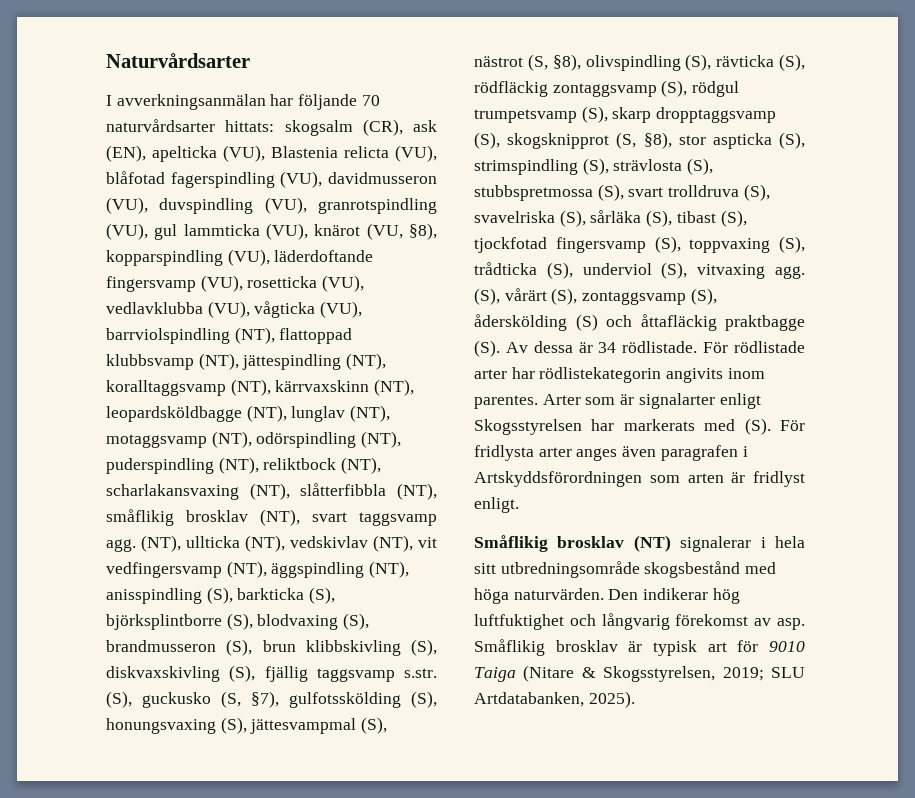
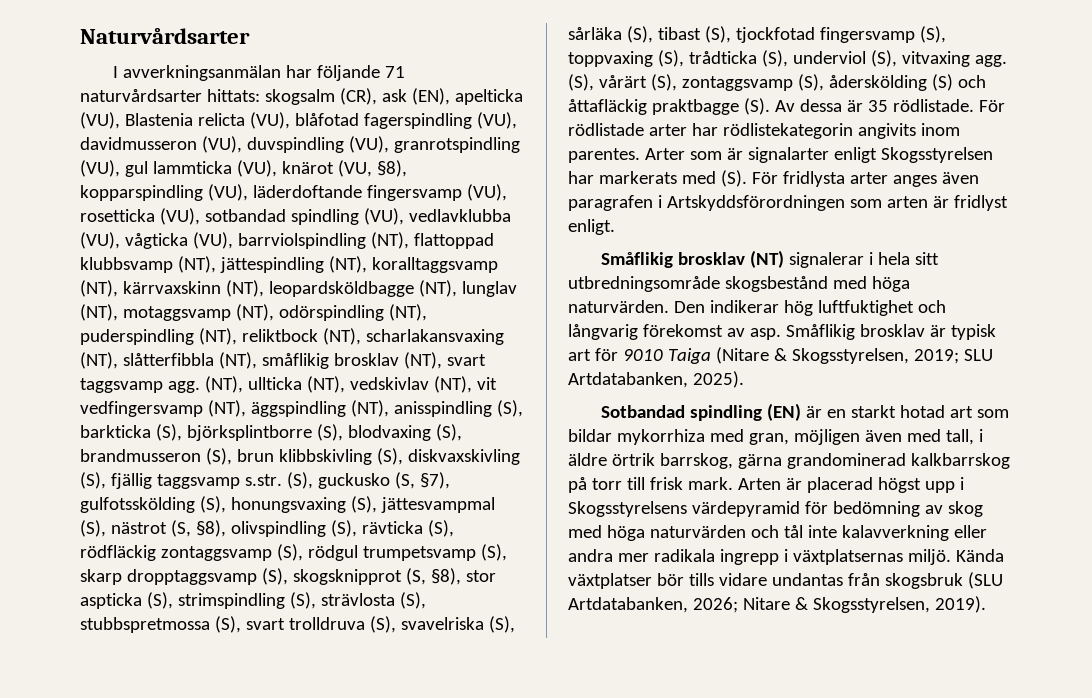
- I avverkningsanmälan har följande 70 naturvårdsarter hittats:
+ I avverkningsanmälan har följande 71 naturvårdsarter hittats:
- skogsalm (CR), ask (EN), apelticka (VU), Blastenia relicta (VU), blåfotad fagerspindling (VU), davidmusseron (VU), duvspindling (VU), granrotspindling (VU), gul lammticka (VU), knärot (VU, §8), kopparspindling (VU), läderdoftande fingersvamp (VU), rosetticka (VU), vedlavklubba (VU), vågticka (VU), barrviolspindling (NT), flattoppad klubbsvamp (NT), jättespindling (NT), koralltaggsvamp (NT), kärrvaxskinn (NT), leopardsköldbagge (NT), lunglav (NT), motaggsvamp (NT), odörspindling (NT), puderspindling (NT), reliktbock (NT), scharlakansvaxing (NT), slåtterfibbla (NT), småflikig brosklav (NT), svart taggsvamp agg.
+ skogsalm (CR), ask (EN), apelticka (VU), Blastenia relicta (VU), blåfotad fagerspindling (VU), davidmusseron (VU), duvspindling (VU), granrotspindling (VU), gul lammticka (VU), knärot (VU, §8), kopparspindling (VU), läderdoftande fingersvamp (VU), rosetticka (VU), sotbandad spindling (VU), vedlavklubba (VU), vågticka (VU), barrviolspindling (NT), flattoppad klubbsvamp (NT), jättespindling (NT), koralltaggsvamp (NT), kärrvaxskinn (NT), leopardsköldbagge (NT), lunglav (NT), motaggsvamp (NT), odörspindling (NT), puderspindling (NT), reliktbock (NT), scharlakansvaxing (NT), slåtterfibbla (NT), småflikig brosklav (NT), svart taggsvamp agg.
- (S), vårärt (S), zontaggsvamp (S), åderskölding (S) och åttafläckig praktbagge (S). Av dessa är 34 rödlistade.
+ (S), vårärt (S), zontaggsvamp (S), åderskölding (S) och åttafläckig praktbagge (S). Av dessa är 35 rödlistade.
+ Sotbandad spindling (EN) är en starkt hotad art som bildar mykorrhiza med gran, möjligen även med tall, i äldre örtrik barrskog, gärna grandominerad kalkbarrskog på torr till frisk mark. Arten är placerad högst upp i Skogsstyrelsens värdepyramid för bedömning av skog med höga naturvärden och tål inte kalavverkning eller andra mer radikala ingrepp i växtplatsernas miljö. Kända växtplatser bör tills vidare undantas från skogsbruk (SLU Artdatabanken, 2026; Nitare & Skogsstyrelsen, 2019).

